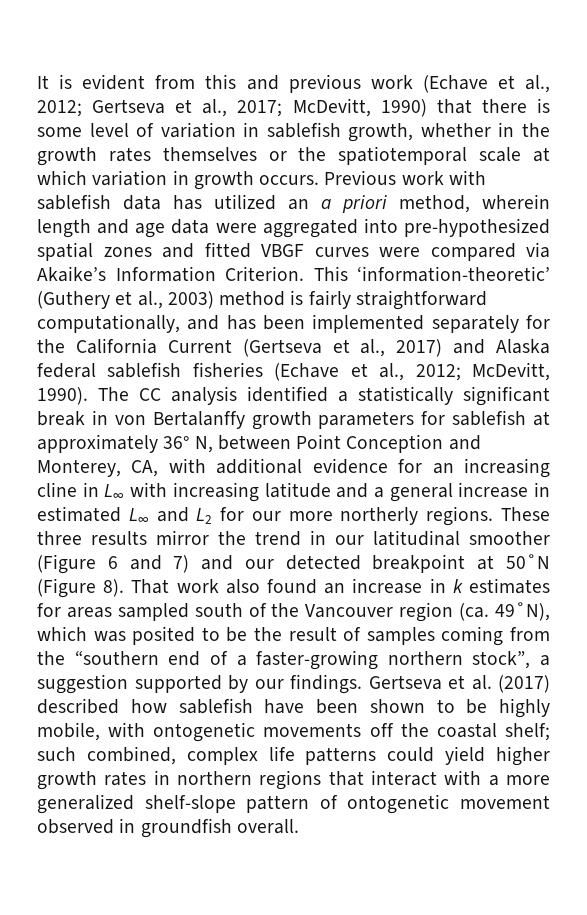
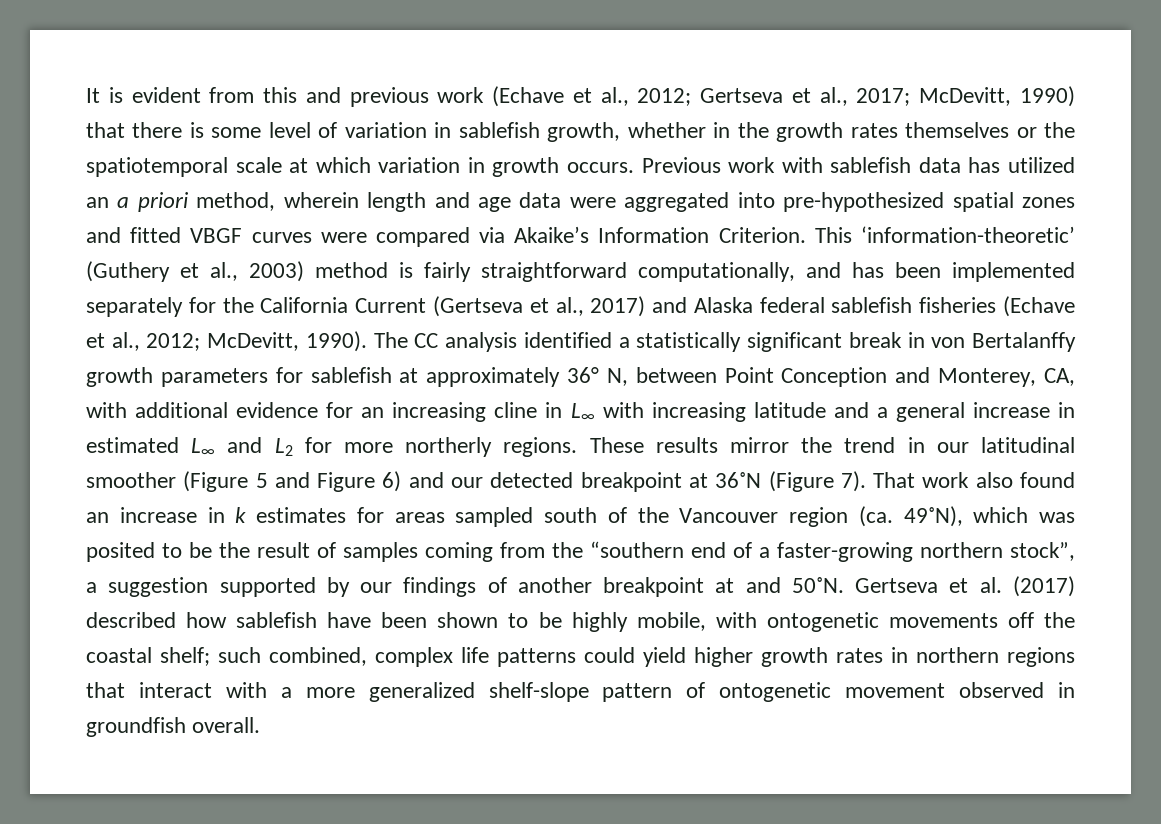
- The CC analysis identified a statistically significant break in von Bertalanffy growth parameters for sablefish at approximately 36° N, between Point Conception and Monterey, CA, with additional evidence for an increasing cline in L∞ with increasing latitude and a general increase in estimated L∞ and L2 for our more northerly regions.
+ The CC analysis identified a statistically significant break in von Bertalanffy growth parameters for sablefish at approximately 36° N, between Point Conception and Monterey, CA, with additional evidence for an increasing cline in L∞ with increasing latitude and a general increase in estimated L∞ and L2 for more northerly regions.
- These three results mirror the trend in our latitudinal smoother (Figure 6 and 7) and our detected breakpoint at 50˚N (Figure 8).
+ These results mirror the trend in our latitudinal smoother (Figure 5 and Figure 6) and our detected breakpoint at 36˚N (Figure 7).
- That work also found an increase in k estimates for areas sampled south of the Vancouver region (ca. 49˚N), which was posited to be the result of samples coming from the “southern end of a faster-growing northern stock”, a suggestion supported by our findings.
+ That work also found an increase in k estimates for areas sampled south of the Vancouver region (ca. 49˚N), which was posited to be the result of samples coming from the “southern end of a faster-growing northern stock”, a suggestion supported by our findings of another breakpoint at and 50˚N.

